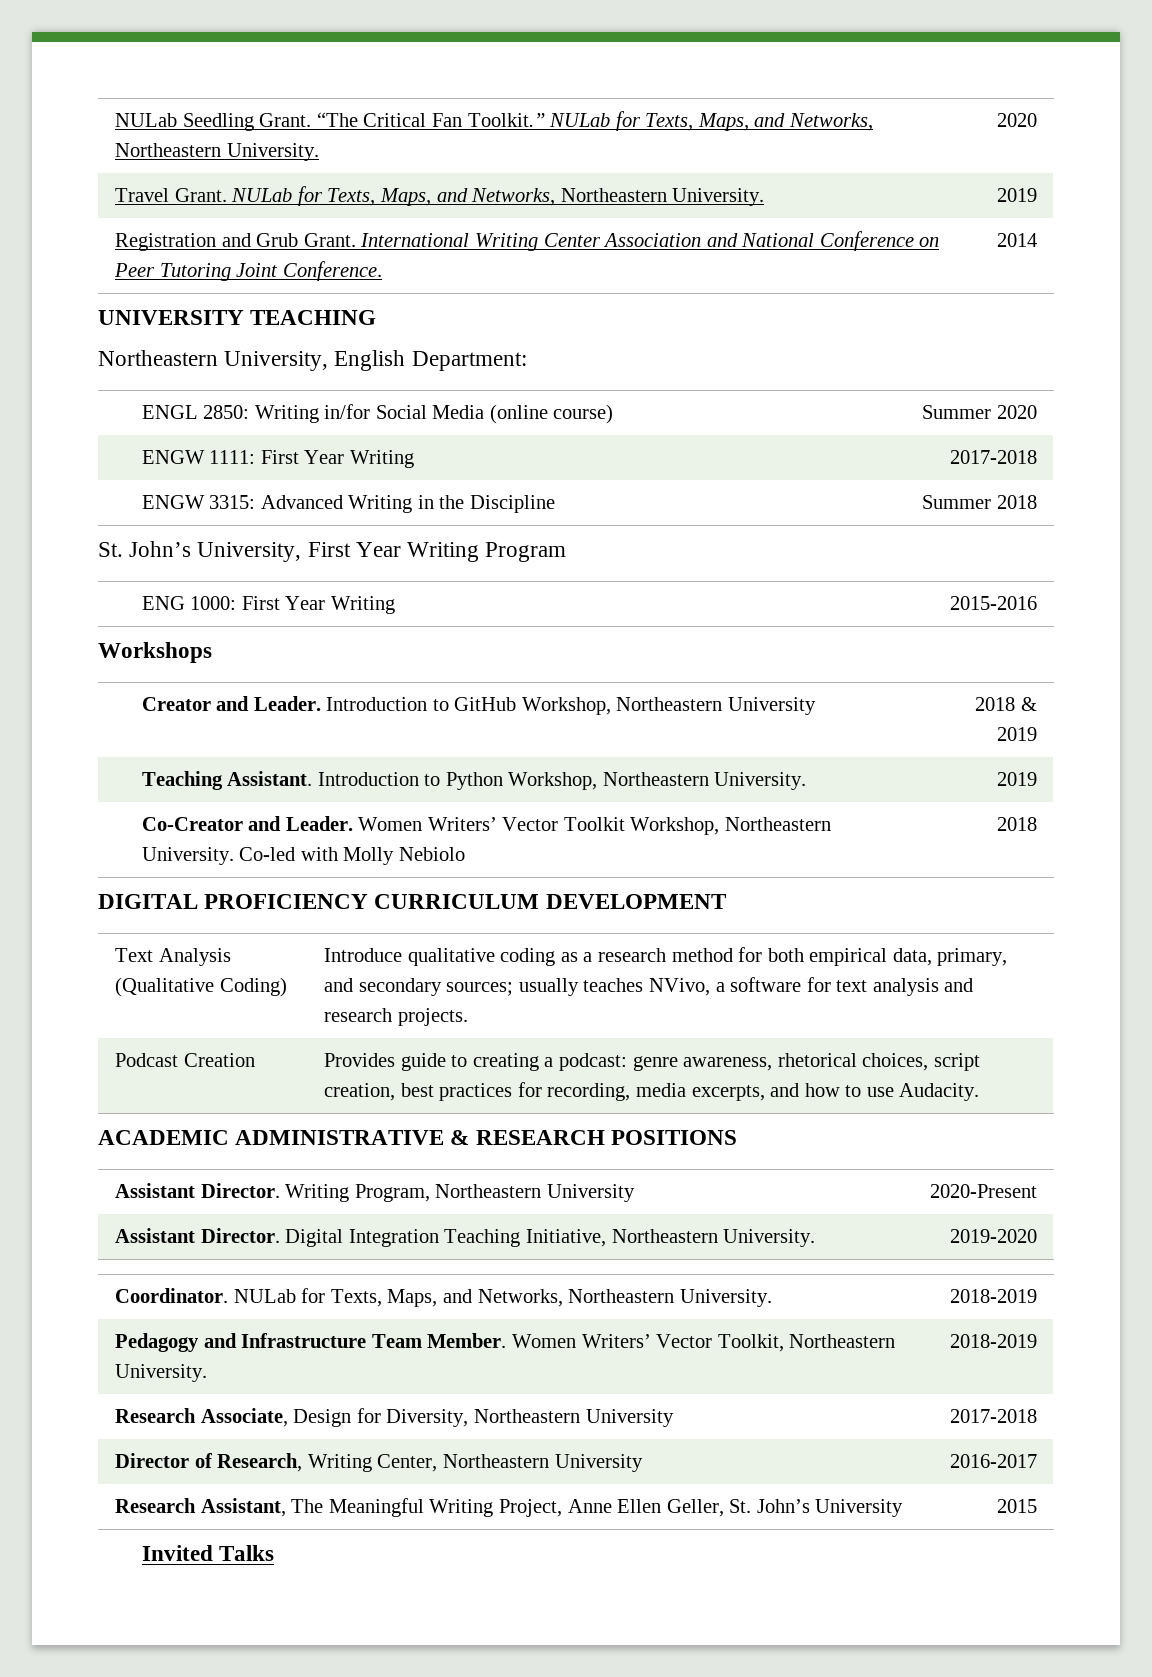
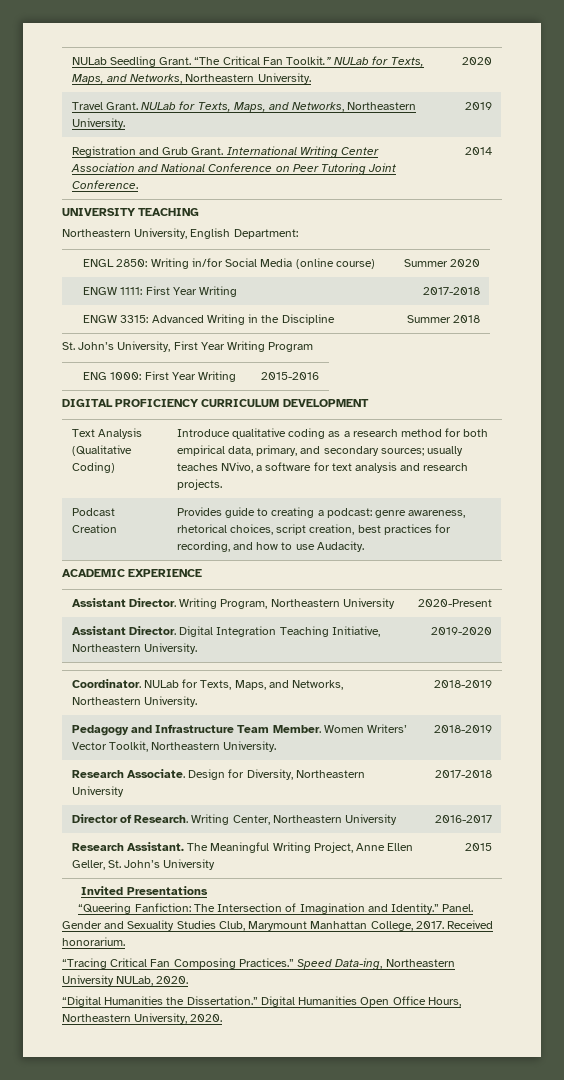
- Workshops
- Creator and Leader. Introduction to GitHub Workshop, Northeastern University | 2018 & 2019
- Teaching Assistant. Introduction to Python Workshop, Northeastern University. | 2019
- Co-Creator and Leader. Women Writers’ Vector Toolkit Workshop, Northeastern University. Co-led with Molly Nebiolo | 2018
- Podcast Creation | Provides guide to creating a podcast: genre awareness, rhetorical choices, script creation, best practices for recording, media excerpts, and how to use Audacity.
+ Podcast Creation | Provides guide to creating a podcast: genre awareness, rhetorical choices, script creation, best practices for recording, and how to use Audacity.
- ACADEMIC ADMINISTRATIVE & RESEARCH POSITIONS
+ ACADEMIC EXPERIENCE
- Research Associate, Design for Diversity, Northeastern University | 2017-2018
+ Research Associate. Design for Diversity, Northeastern University | 2017-2018
- Director of Research, Writing Center, Northeastern University | 2016-2017
+ Director of Research. Writing Center, Northeastern University | 2016-2017
- Research Assistant, The Meaningful Writing Project, Anne Ellen Geller, St. John’s University | 2015
+ Research Assistant. The Meaningful Writing Project, Anne Ellen Geller, St. John’s University | 2015
- Invited Talks
+ Invited Presentations
+ “Queering Fanfiction: The Intersection of Imagination and Identity.” Panel. Gender and Sexuality Studies Club, Marymount Manhattan College, 2017. Received honorarium.
+ “Tracing Critical Fan Composing Practices.” Speed Data-ing, Northeastern University NULab, 2020.
+ “Digital Humanities the Dissertation.” Digital Humanities Open Office Hours, Northeastern University, 2020.

